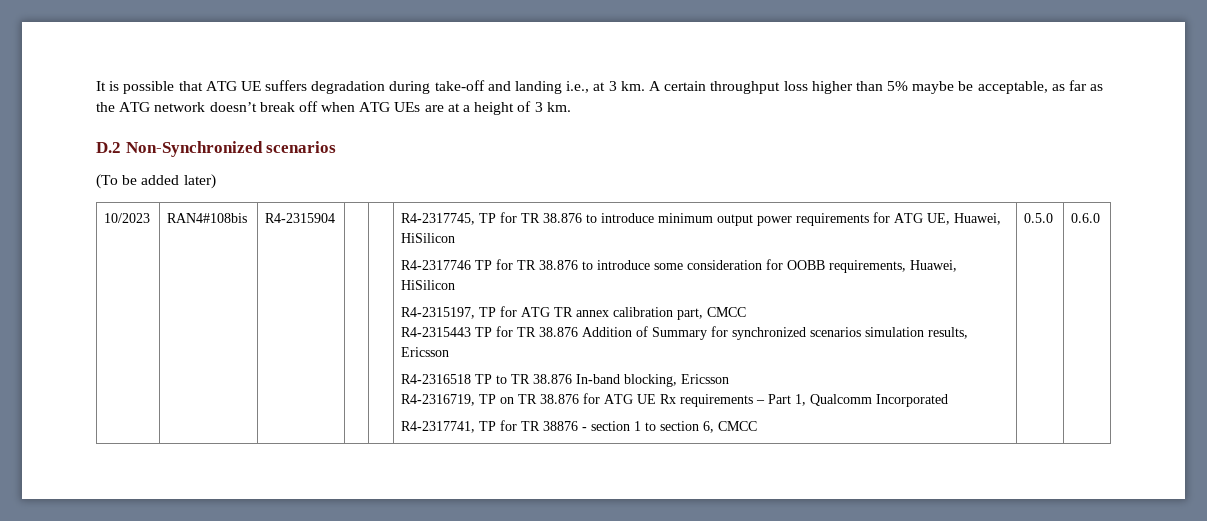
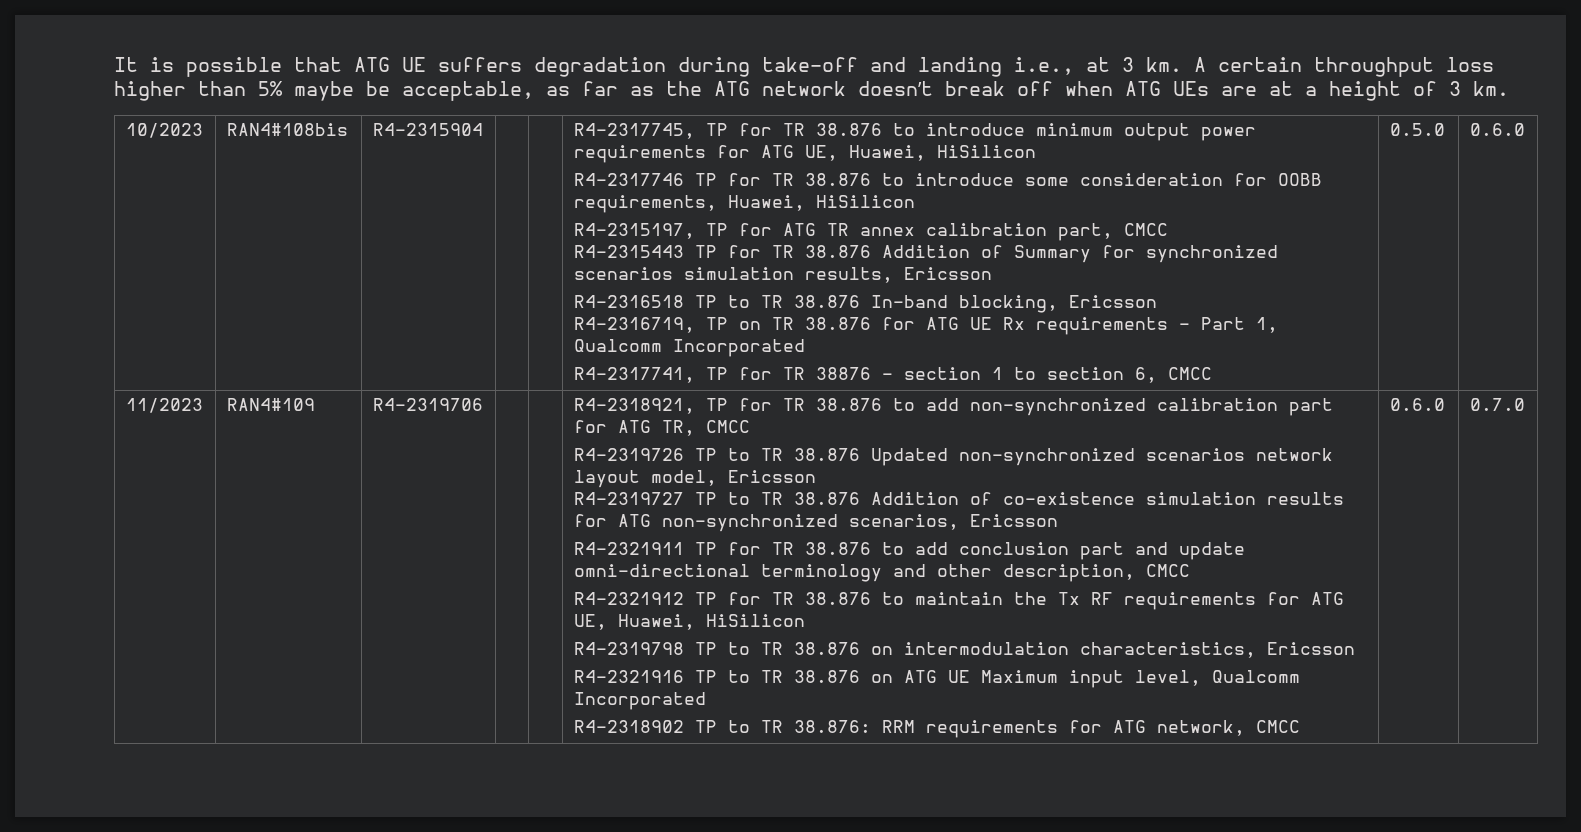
- D.2 Non-Synchronized scenarios
- (To be added later)
+ 11/2023 | RAN4#109 | R4-2319706 | | | R4-2318921, TP for TR 38.876 to add non-synchronized calibration part for ATG TR, CMCC
+ R4-2319726 TP to TR 38.876 Updated non-synchronized scenarios network layout model, Ericsson
+ R4-2319727 TP to TR 38.876 Addition of co-existence simulation results for ATG non-synchronized scenarios, Ericsson
+ R4-2321911 TP for TR 38.876 to add conclusion part and update omni-directional terminology and other description, CMCC
+ R4-2321912 TP for TR 38.876 to maintain the Tx RF requirements for ATG UE, Huawei, HiSilicon
+ R4-2319798 TP to TR 38.876 on intermodulation characteristics, Ericsson
+ R4-2321916 TP to TR 38.876 on ATG UE Maximum input level, Qualcomm Incorporated
+ R4-2318902 TP to TR 38.876: RRM requirements for ATG network, CMCC | 0.6.0 | 0.7.0

